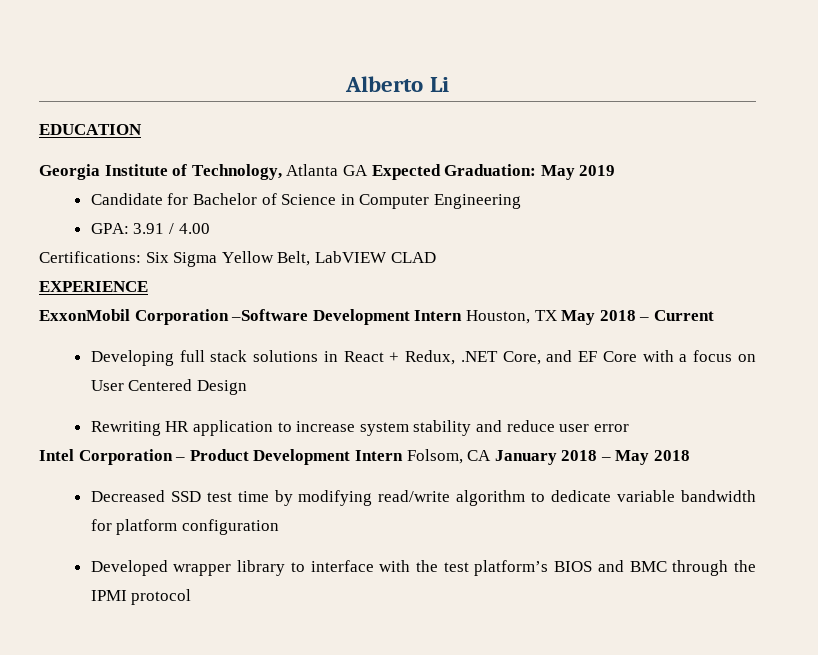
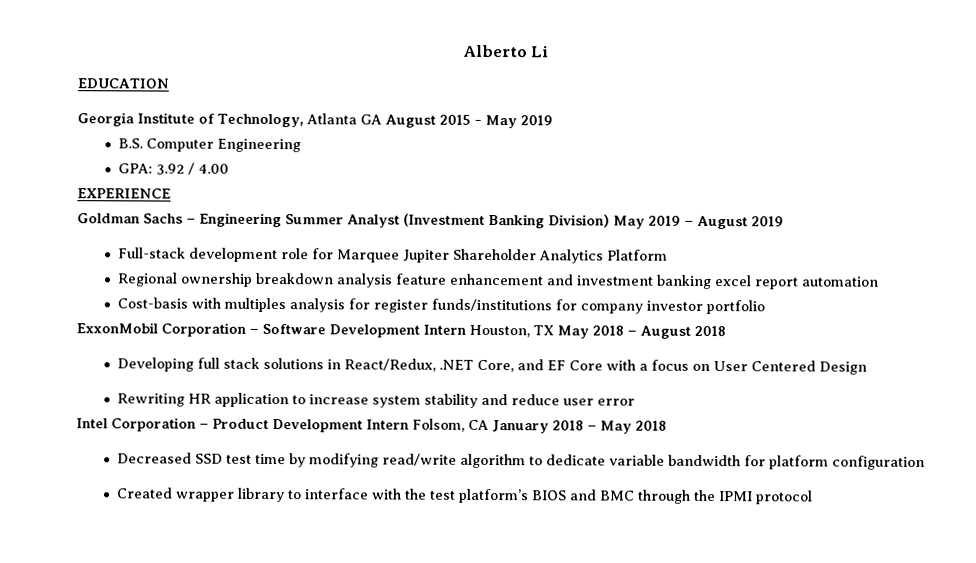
- Georgia Institute of Technology, Atlanta GA Expected Graduation: May 2019
+ Georgia Institute of Technology, Atlanta GA August 2015 - May 2019
- Candidate for Bachelor of Science in Computer Engineering
+ B.S. Computer Engineering
- GPA: 3.91 / 4.00
+ GPA: 3.92 / 4.00
- Certifications: Six Sigma Yellow Belt, LabVIEW CLAD
  EXPERIENCE
+ Goldman Sachs – Engineering Summer Analyst (Investment Banking Division) May 2019 – August 2019
+ Full-stack development role for Marquee Jupiter Shareholder Analytics Platform
+ Regional ownership breakdown analysis feature enhancement and investment banking excel report automation
+ Cost-basis with multiples analysis for register funds/institutions for company investor portfolio
- ExxonMobil Corporation –Software Development Intern Houston, TX May 2018 – Current
+ ExxonMobil Corporation – Software Development Intern Houston, TX May 2018 – August 2018
- Developing full stack solutions in React + Redux, .NET Core, and EF Core with a focus on User Centered Design
+ Developing full stack solutions in React/Redux, .NET Core, and EF Core with a focus on User Centered Design
- Developed wrapper library to interface with the test platform’s BIOS and BMC through the IPMI protocol
+ Created wrapper library to interface with the test platform’s BIOS and BMC through the IPMI protocol

